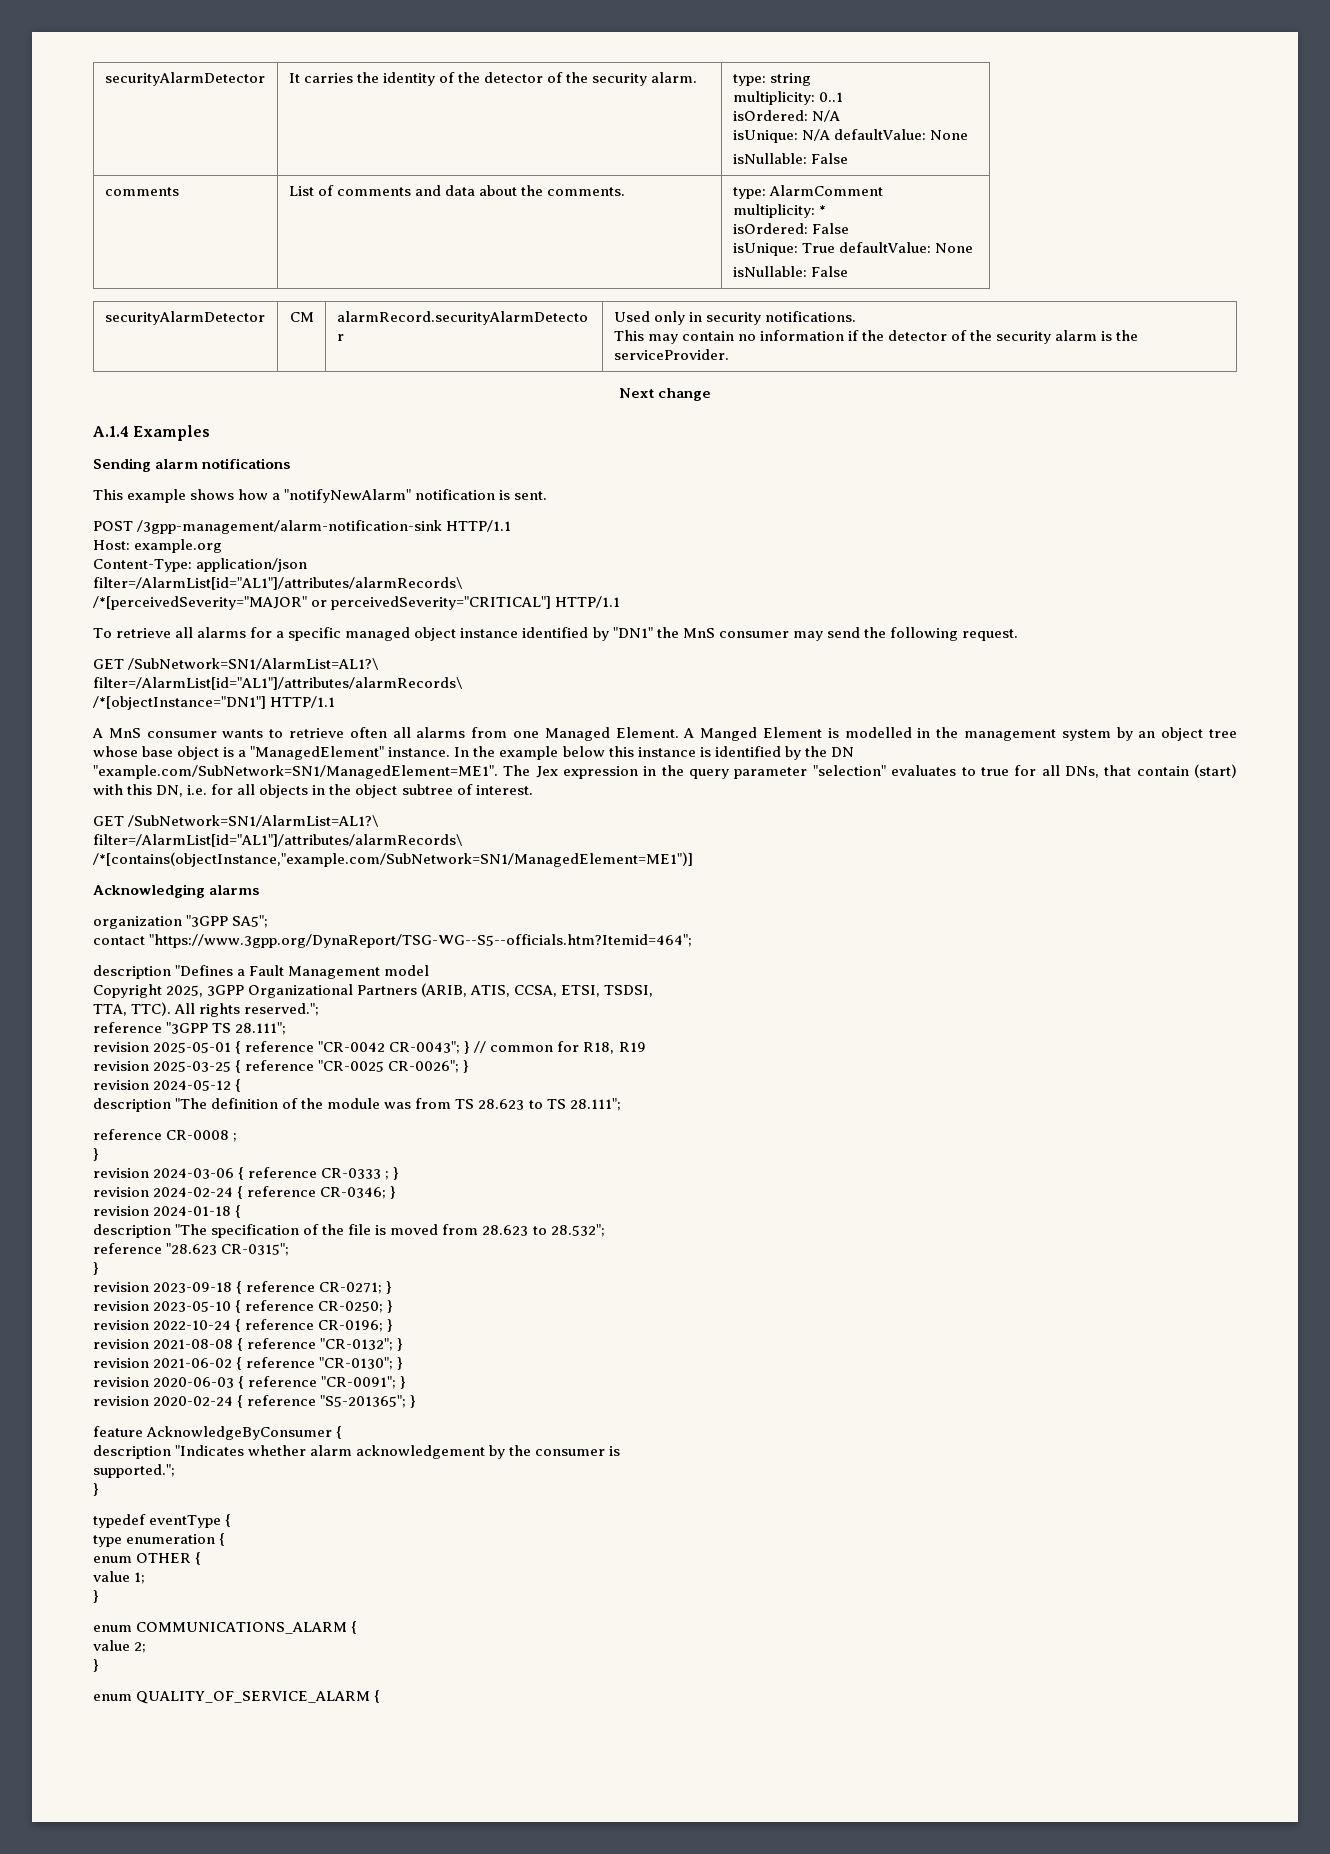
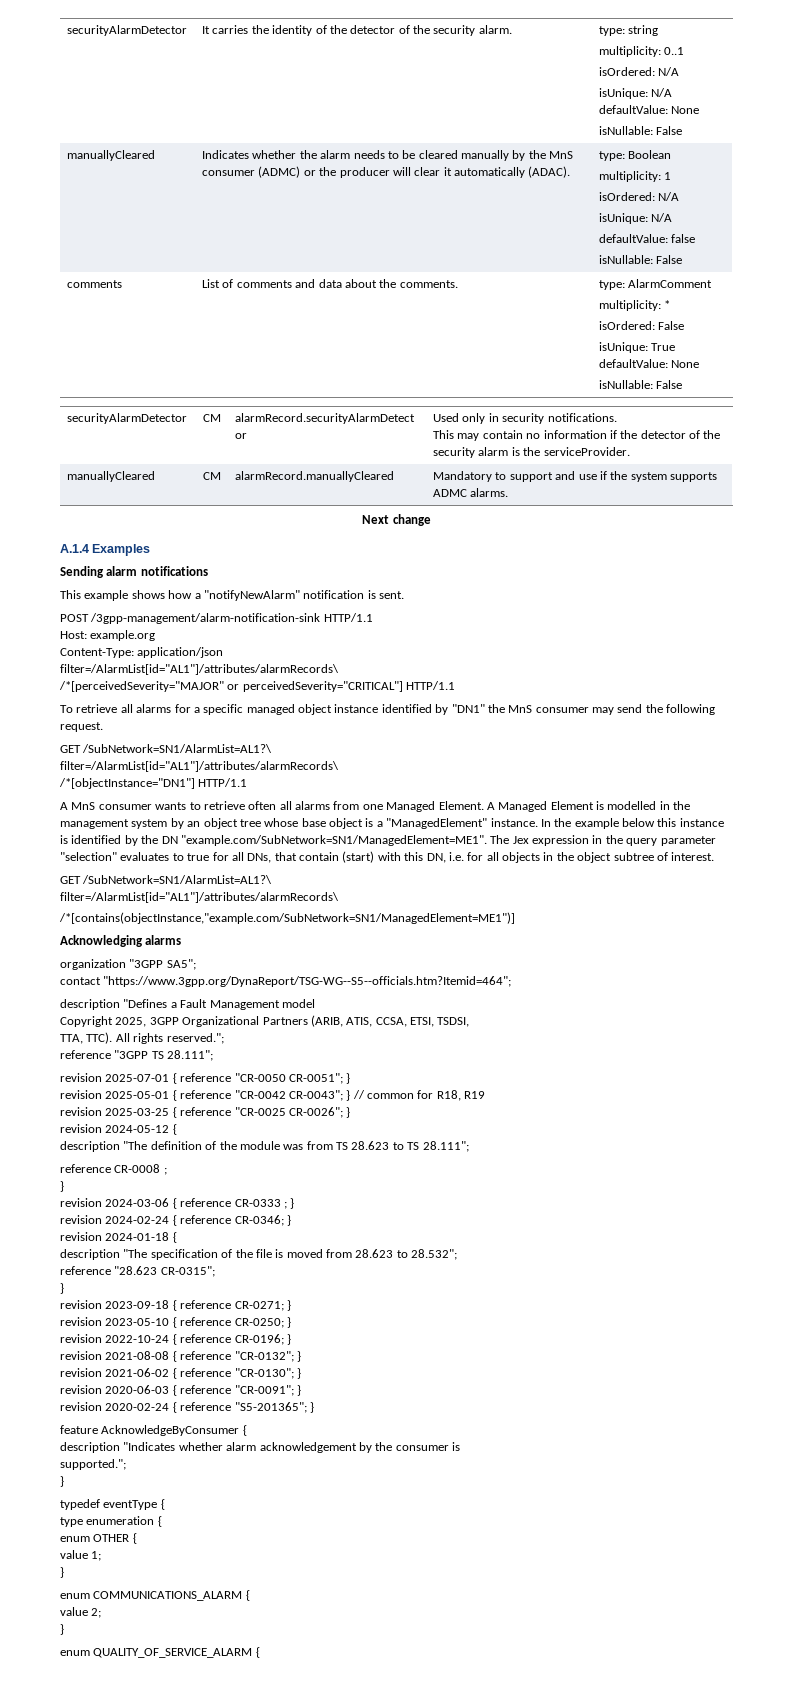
+ manuallyCleared | Indicates whether the alarm needs to be cleared manually by the MnS consumer (ADMC) or the producer will clear it automatically (ADAC). | type: Boolean
+ multiplicity: 1
+ isOrdered: N/A
+ isUnique: N/A
+ defaultValue: false
+ isNullable: False
+ manuallyCleared | CM | alarmRecord.manuallyCleared | Mandatory to support and use if the system supports ADMC alarms.
- A Manged Element is modelled in the management system by an object tree whose base object is a "ManagedElement" instance.
+ A Managed Element is modelled in the management system by an object tree whose base object is a "ManagedElement" instance.
+ revision 2025-07-01 { reference "CR-0050 CR-0051"; }

